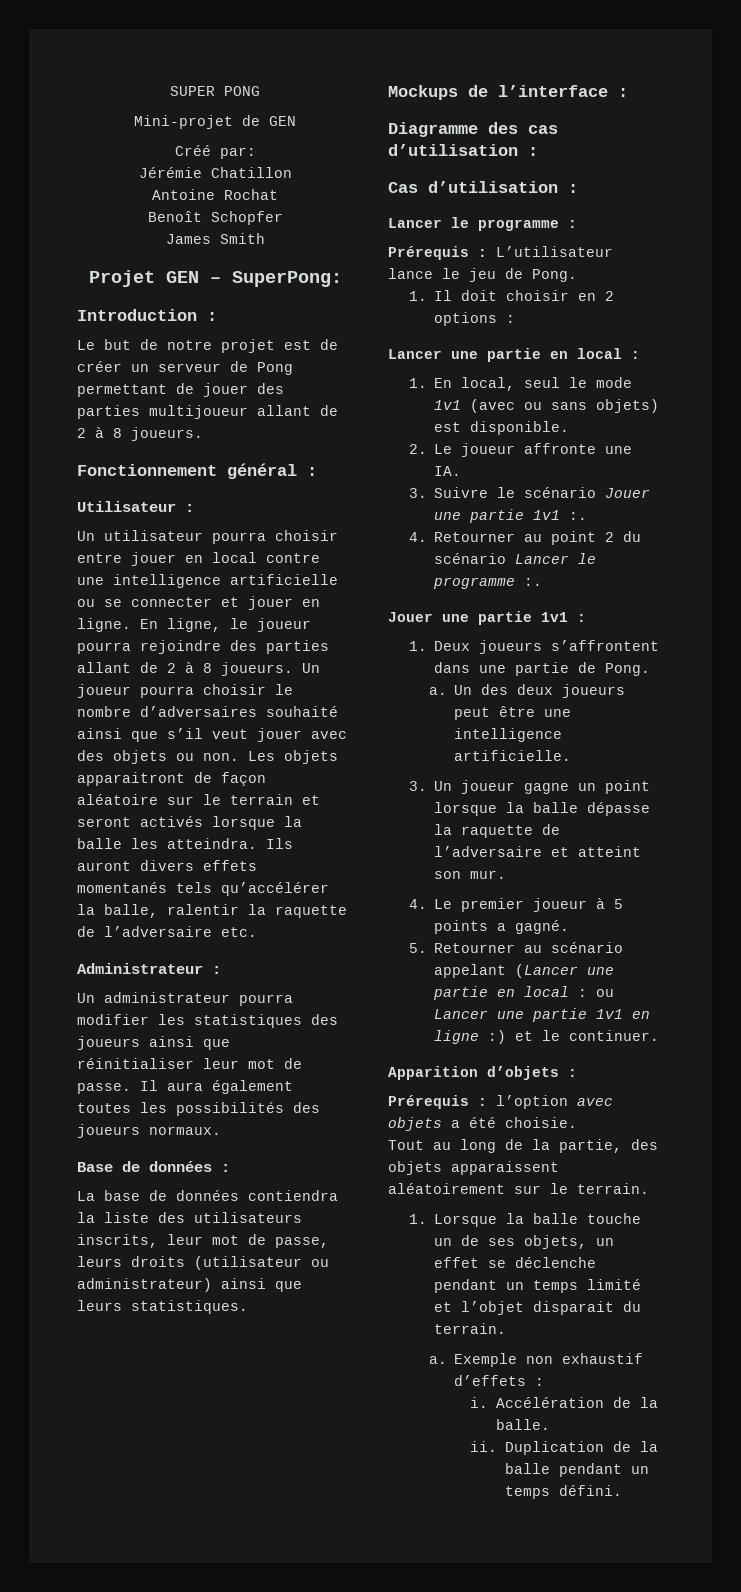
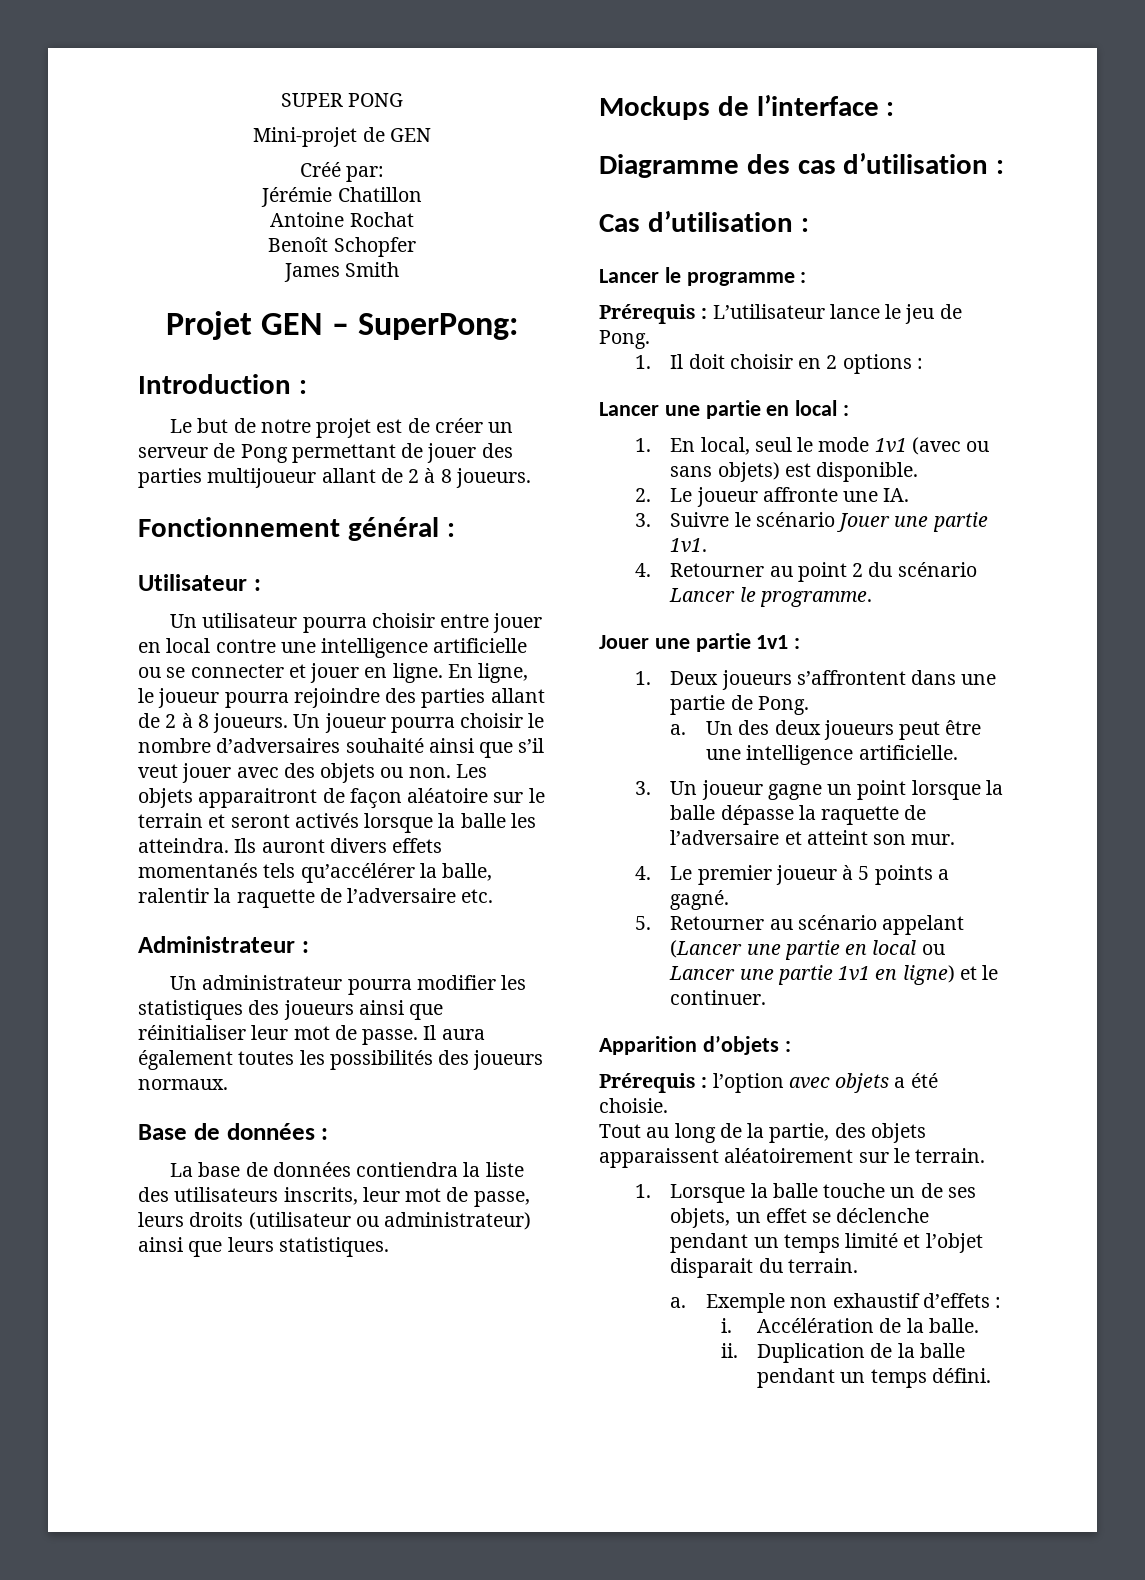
- 3. Suivre le scénario Jouer une partie 1v1 :.
+ 3. Suivre le scénario Jouer une partie 1v1.
- 4. Retourner au point 2 du scénario Lancer le programme :.
+ 4. Retourner au point 2 du scénario Lancer le programme.
- 5. Retourner au scénario appelant (Lancer une partie en local : ou Lancer une partie 1v1 en ligne :) et le continuer.
+ 5. Retourner au scénario appelant (Lancer une partie en local ou Lancer une partie 1v1 en ligne) et le continuer.

